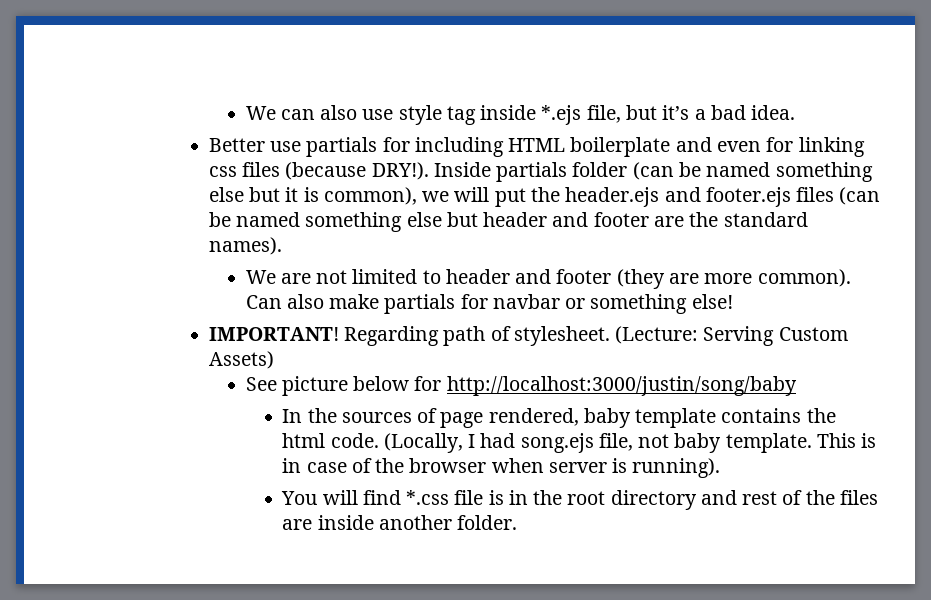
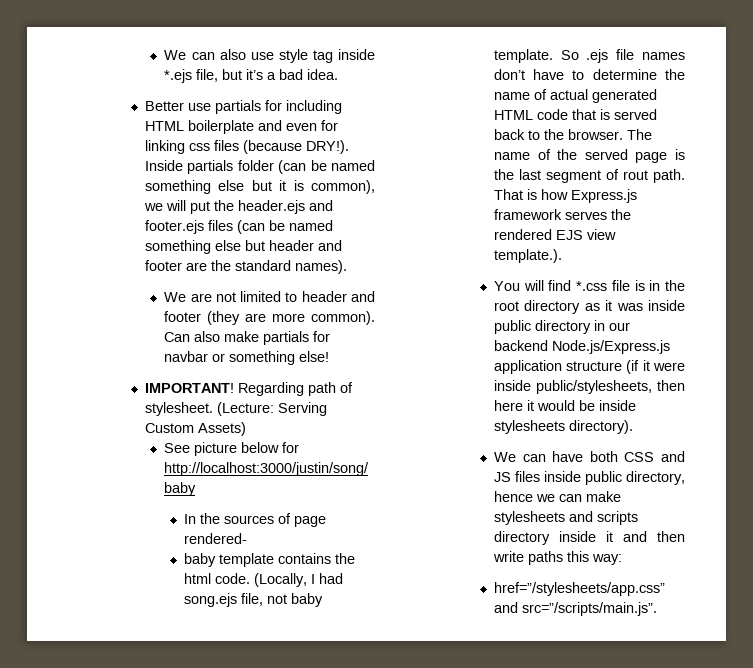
- In the sources of page rendered, baby template contains the html code.
+ In the sources of page rendered-
+ baby template contains the html code.
- This is in case of the browser when server is running).
+ So .ejs file names don’t have to determine the name of actual generated HTML code that is served back to the browser. The name of the served page is the last segment of rout path. That is how Express.js framework serves the rendered EJS view template.).
- You will find *.css file is in the root directory and rest of the files are inside another folder.
+ You will find *.css file is in the root directory as it was inside public directory in our backend Node.js/Express.js application structure (if it were inside public/stylesheets, then here it would be inside stylesheets directory).
+ We can have both CSS and JS files inside public directory, hence we can make stylesheets and scripts directory inside it and then write paths this way:
+ href=”/stylesheets/app.css” and src=”/scripts/main.js”.

